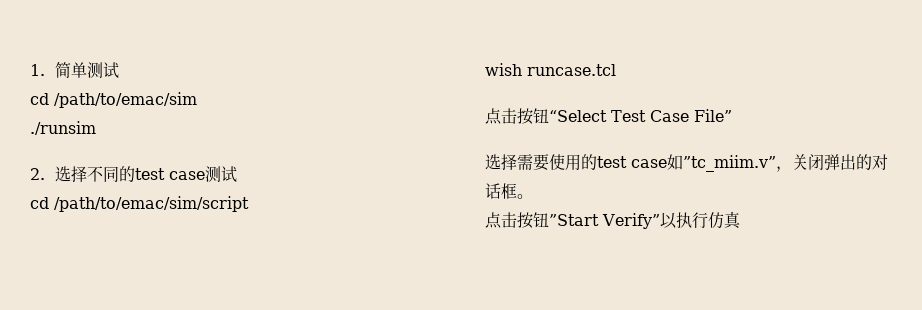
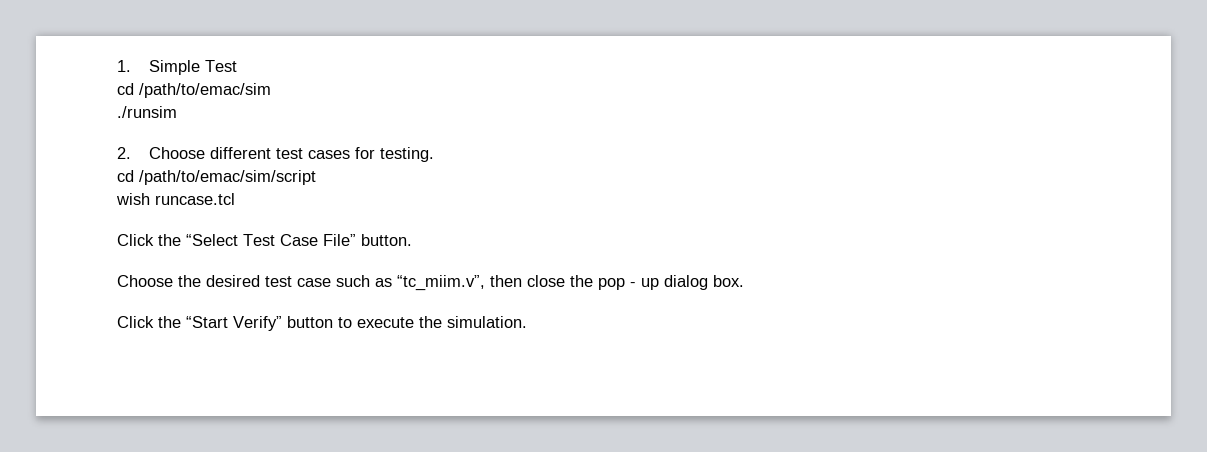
- 1.简单测试
+ 1. Simple Test
- 2.选择不同的test case测试
+ 2. Choose different test cases for testing.
- 点击按钮“Select Test Case File”
- 选择需要使用的test case如”tc_miim.v”，关闭弹出的对话框。
- 点击按钮”Start Verify”以执行仿真
+ Click the “Select Test Case File” button.
+ Choose the desired test case such as “tc_miim.v”, then close the pop - up dialog box.
+ Click the “Start Verify” button to execute the simulation.

